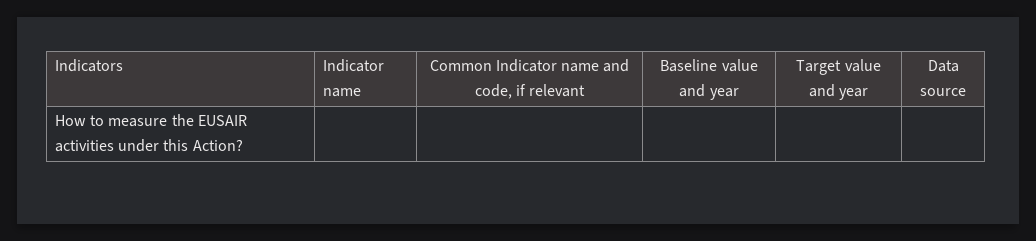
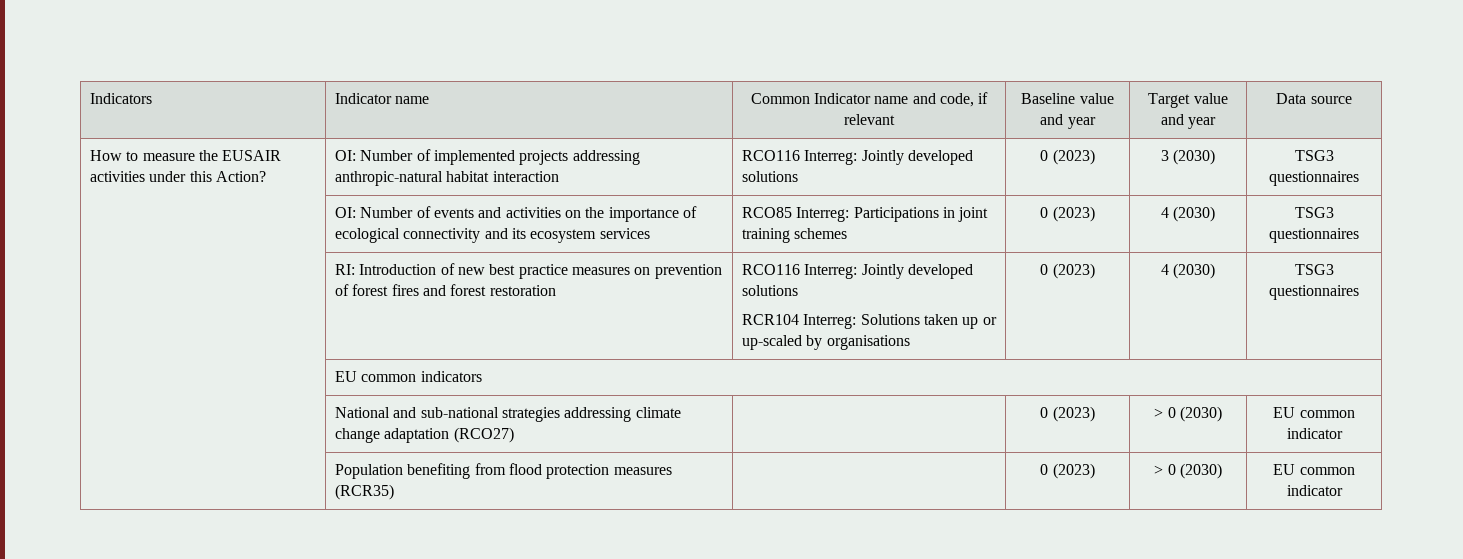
- How to measure the EUSAIR activities under this Action? | | | | |
+ How to measure the EUSAIR activities under this Action? | OI: Number of implemented projects addressing anthropic-natural habitat interaction | RCO116 Interreg: Jointly developed solutions | 0 (2023) | 3 (2030) | TSG3 questionnaires
+ | OI: Number of events and activities on the importance of ecological connectivity and its ecosystem services | RCO85 Interreg: Participations in joint training schemes | 0 (2023) | 4 (2030) | TSG3 questionnaires
+ | RI: Introduction of new best practice measures on prevention of forest fires and forest restoration | RCO116 Interreg: Jointly developed solutions
+ RCR104 Interreg: Solutions taken up or up-scaled by organisations | 0 (2023) | 4 (2030) | TSG3 questionnaires
+ | EU common indicators
+ | National and sub-national strategies addressing climate change adaptation (RCO27) | | 0 (2023) | > 0 (2030) | EU common indicator
+ | Population benefiting from flood protection measures (RCR35) | | 0 (2023) | > 0 (2030) | EU common indicator

